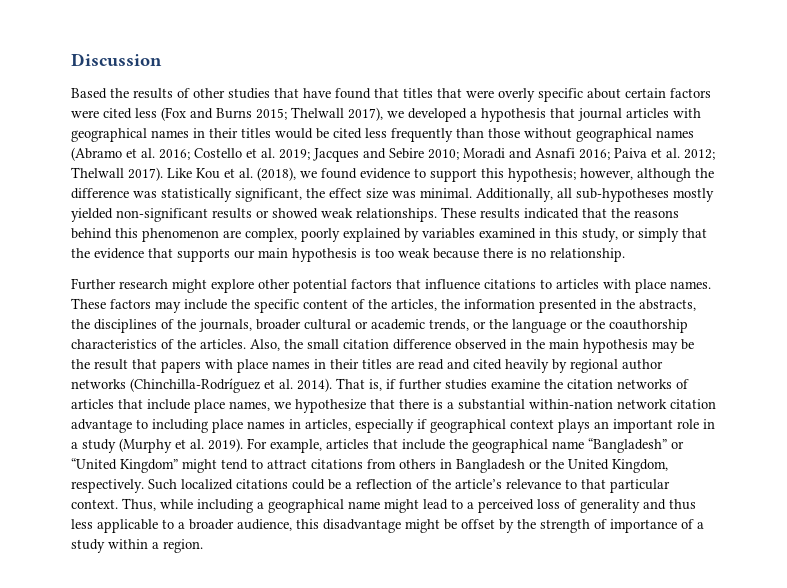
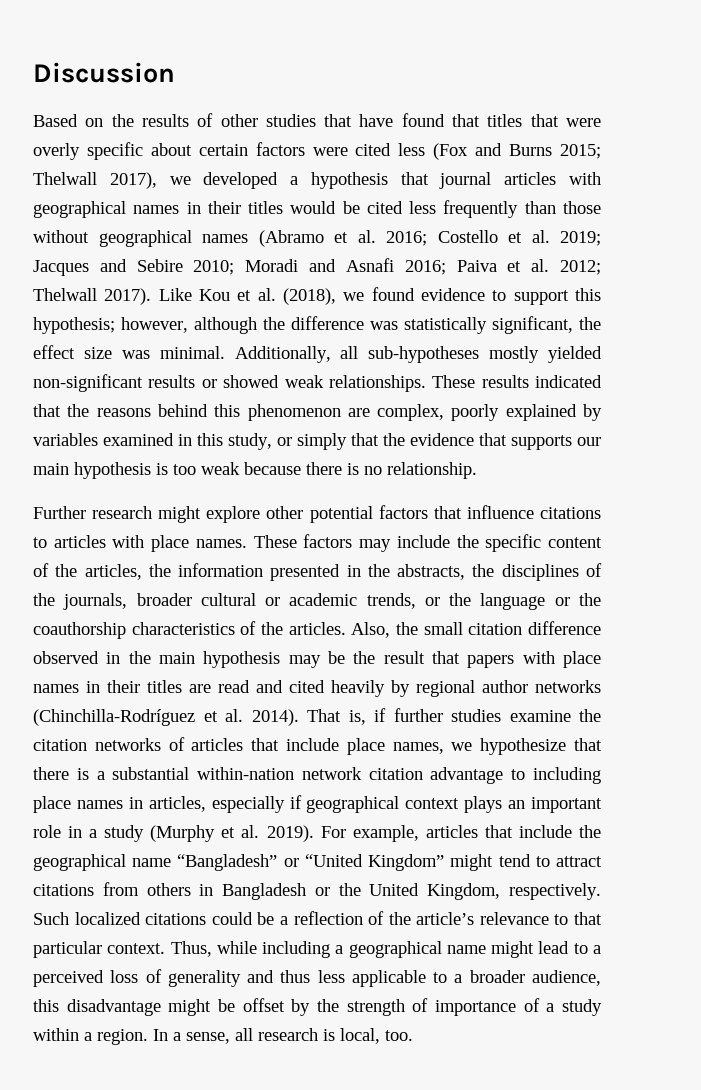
- Based the results of other studies that have found that titles that were overly specific about certain factors were cited less (Fox and Burns 2015;
+ Based on the results of other studies that have found that titles that were overly specific about certain factors were cited less (Fox and Burns 2015;
+ In a sense, all research is local, too.

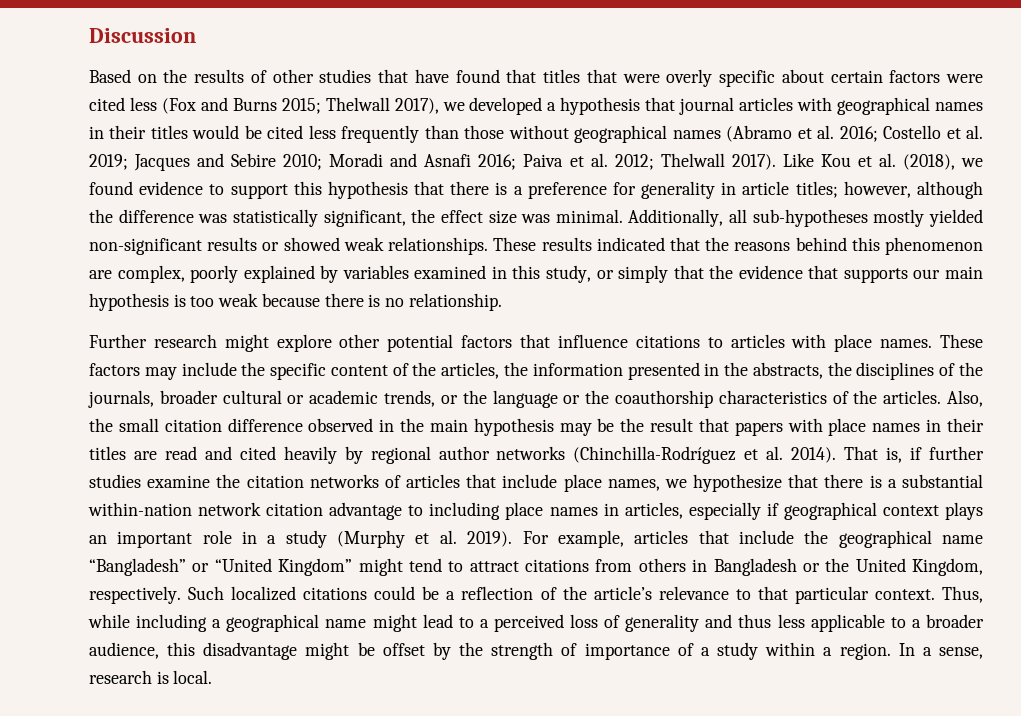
- Like Kou et al. (2018), we found evidence to support this hypothesis; however, although the difference was statistically significant, the effect size was minimal.
+ Like Kou et al. (2018), we found evidence to support this hypothesis that there is a preference for generality in article titles; however, although the difference was statistically significant, the effect size was minimal.
- In a sense, all research is local, too.
+ In a sense, research is local.

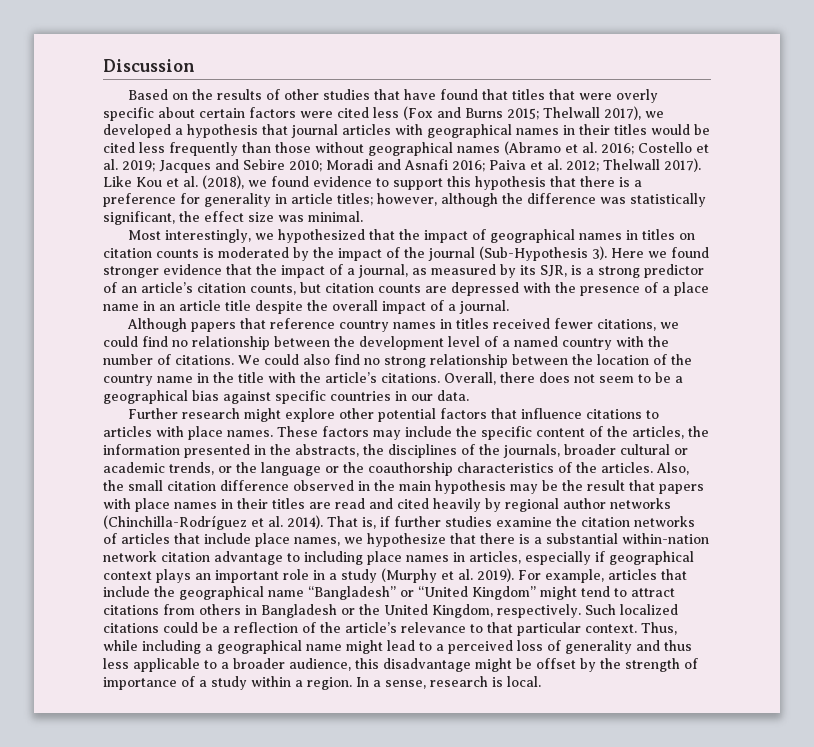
- Like Kou et al. (2018), we found evidence to support this hypothesis that there is a preference for generality in article titles; however, although the difference was statistically significant, the effect size was minimal. Additionally, all sub-hypotheses mostly yielded non-significant results or showed weak relationships. These results indicated that the reasons behind this phenomenon are complex, poorly explained by variables examined in this study, or simply that the evidence that supports our main hypothesis is too weak because there is no relationship.
+ Like Kou et al. (2018), we found evidence to support this hypothesis that there is a preference for generality in article titles; however, although the difference was statistically significant, the effect size was minimal.
+ Most interestingly, we hypothesized that the impact of geographical names in titles on citation counts is moderated by the impact of the journal (Sub-Hypothesis 3). Here we found stronger evidence that the impact of a journal, as measured by its SJR, is a strong predictor of an article’s citation counts, but citation counts are depressed with the presence of a place name in an article title despite the overall impact of a journal.
+ Although papers that reference country names in titles received fewer citations, we could find no relationship between the development level of a named country with the number of citations. We could also find no strong relationship between the location of the country name in the title with the article’s citations. Overall, there does not seem to be a geographical bias against specific countries in our data.

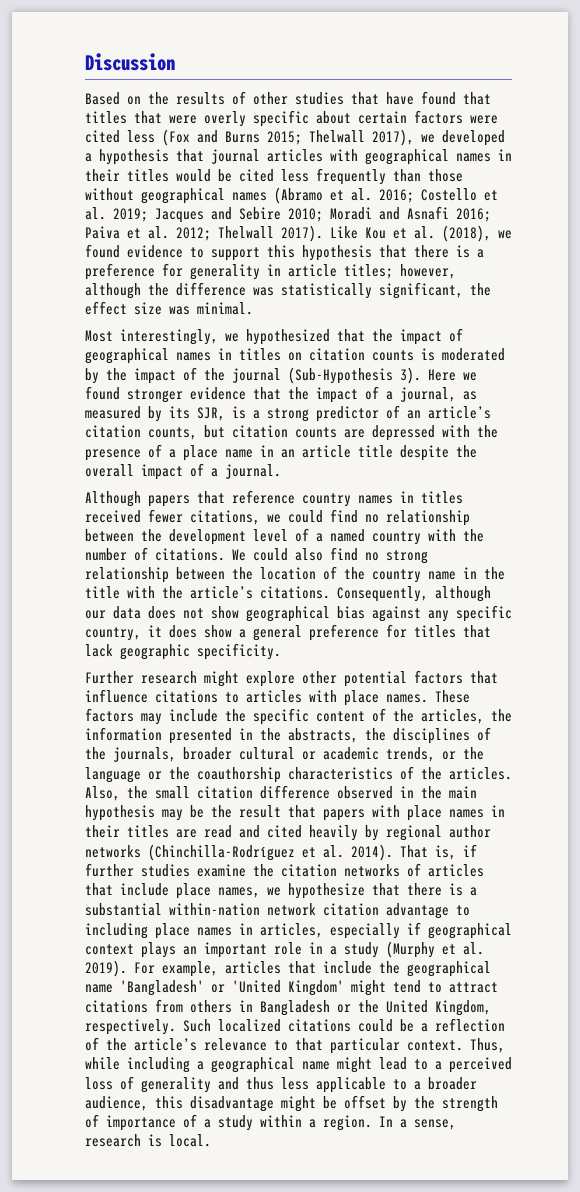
- Overall, there does not seem to be a geographical bias against specific countries in our data.
+ Consequently, although our data does not show geographical bias against any specific country, it does show a general preference for titles that lack geographic specificity.
- For example, articles that include the geographical name “Bangladesh” or “United Kingdom” might tend to attract citations from others in Bangladesh or the United Kingdom, respectively.
+ For example, articles that include the geographical name 'Bangladesh' or 'United Kingdom' might tend to attract citations from others in Bangladesh or the United Kingdom, respectively.

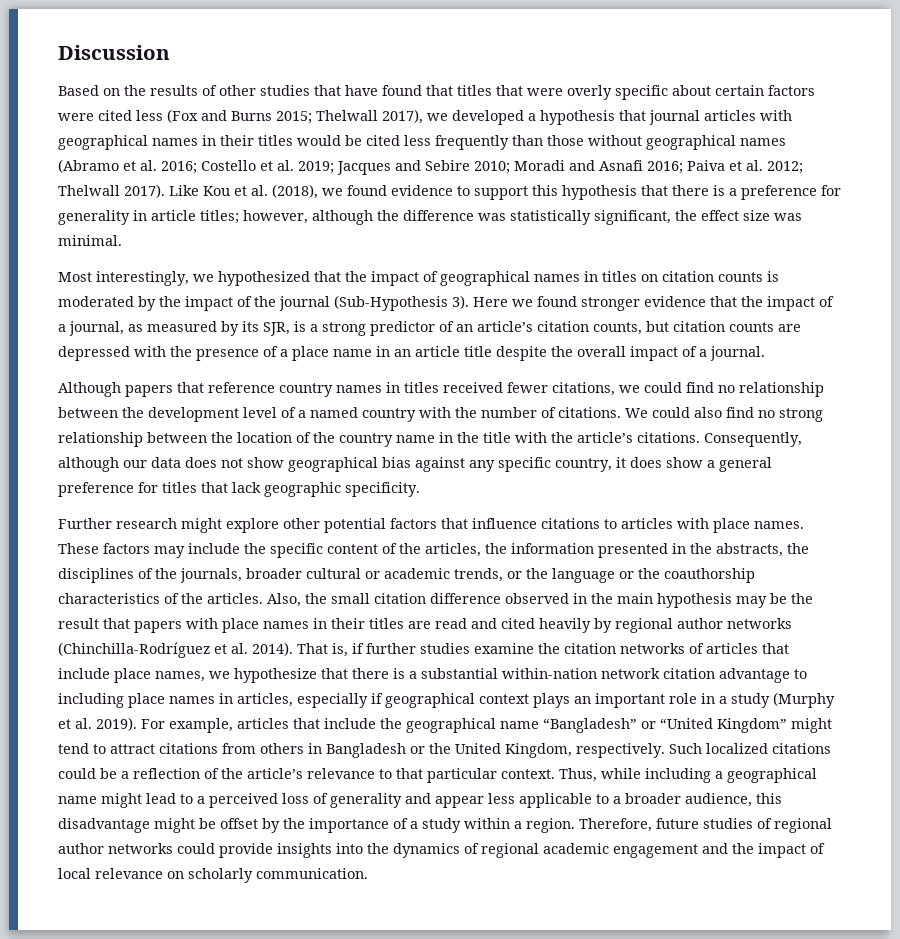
- For example, articles that include the geographical name 'Bangladesh' or 'United Kingdom' might tend to attract citations from others in Bangladesh or the United Kingdom, respectively.
+ For example, articles that include the geographical name “Bangladesh” or “United Kingdom” might tend to attract citations from others in Bangladesh or the United Kingdom, respectively.
- Thus, while including a geographical name might lead to a perceived loss of generality and thus less applicable to a broader audience, this disadvantage might be offset by the strength of importance of a study within a region.
+ Thus, while including a geographical name might lead to a perceived loss of generality and appear less applicable to a broader audience, this disadvantage might be offset by the importance of a study within a region.
- In a sense, research is local.
+ Therefore, future studies of regional author networks could provide insights into the dynamics of regional academic engagement and the impact of local relevance on scholarly communication.

